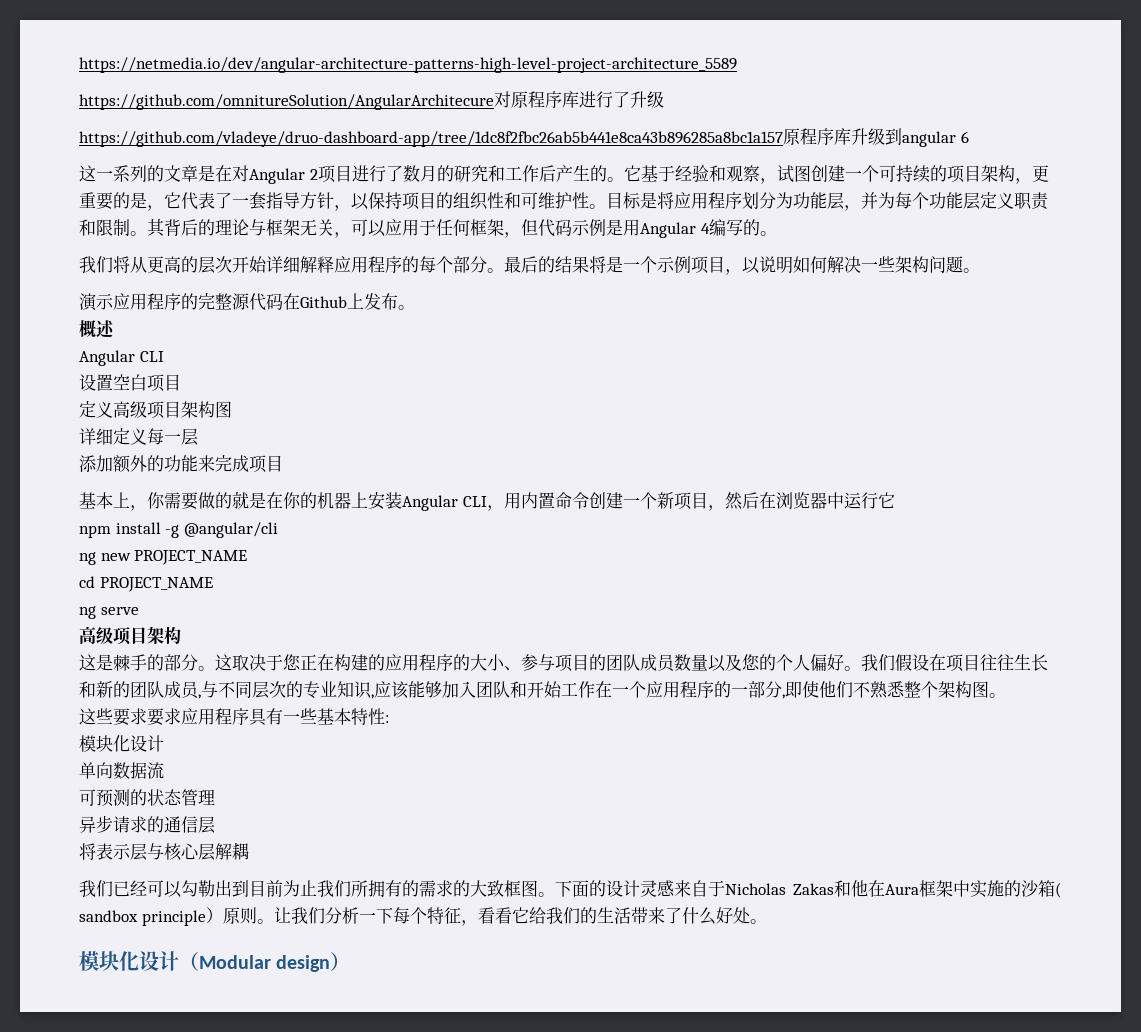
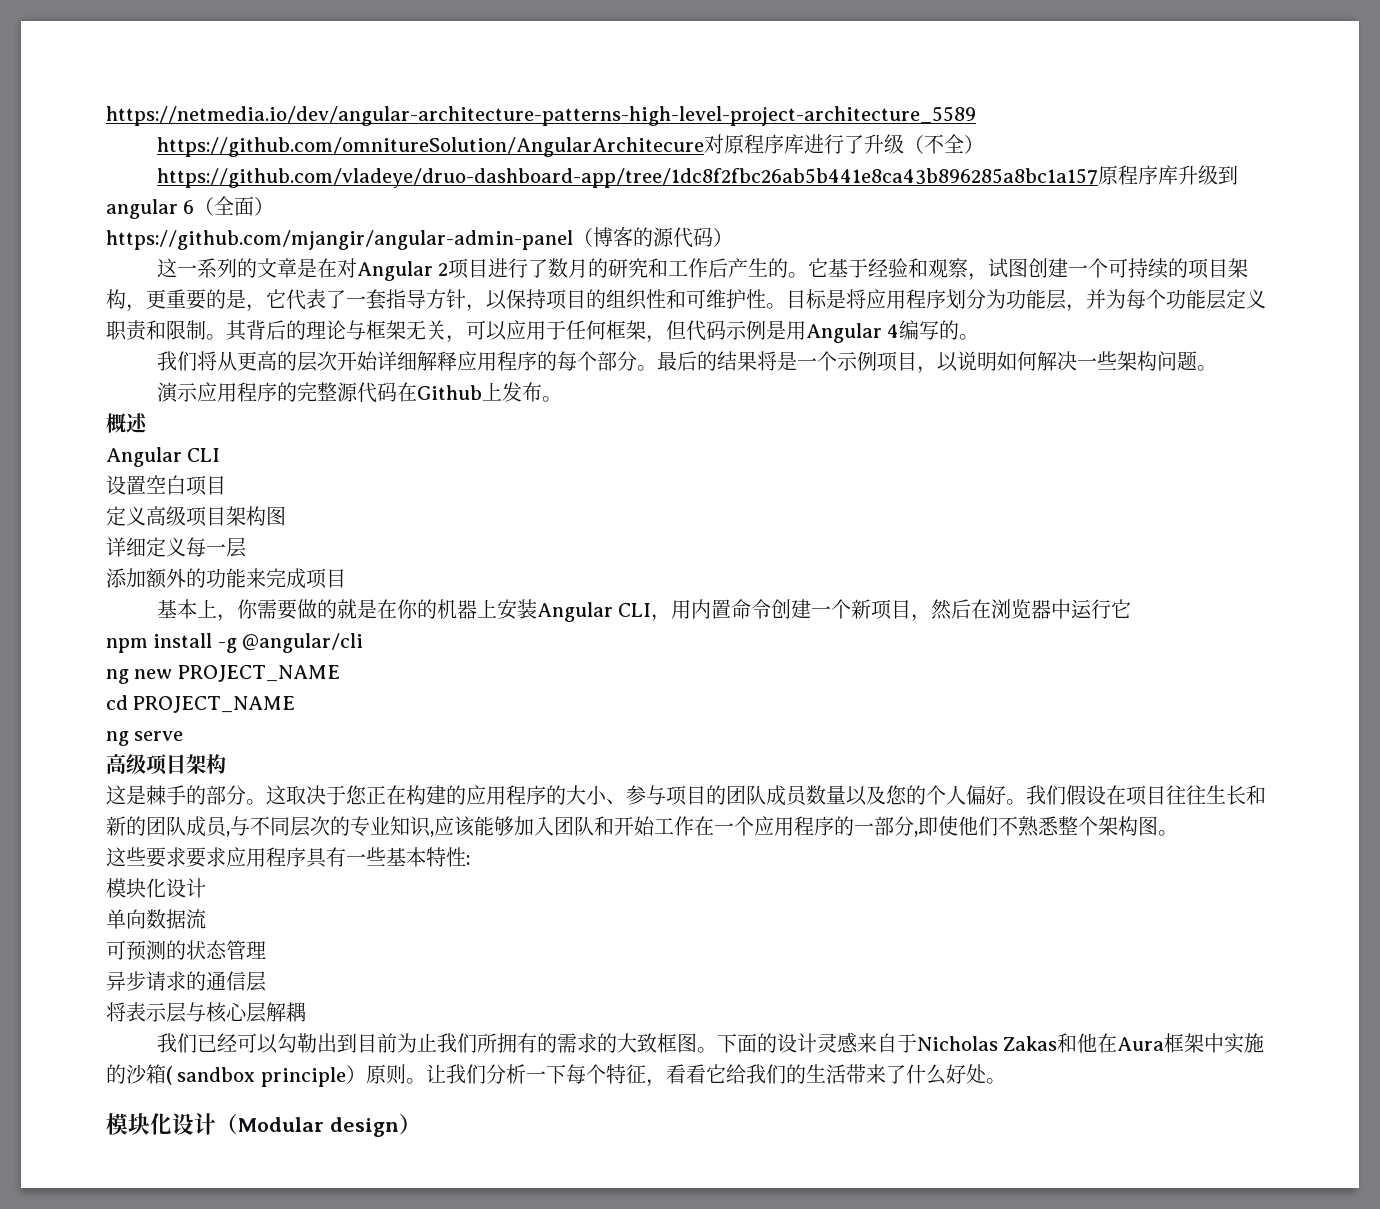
- https://github.com/omnitureSolution/AngularArchitecure对原程序库进行了升级
+ https://github.com/omnitureSolution/AngularArchitecure对原程序库进行了升级（不全）
- https://github.com/vladeye/druo-dashboard-app/tree/1dc8f2fbc26ab5b441e8ca43b896285a8bc1a157原程序库升级到angular 6
+ https://github.com/vladeye/druo-dashboard-app/tree/1dc8f2fbc26ab5b441e8ca43b896285a8bc1a157原程序库升级到angular 6（全面）
+ https://github.com/mjangir/angular-admin-panel（博客的源代码）

